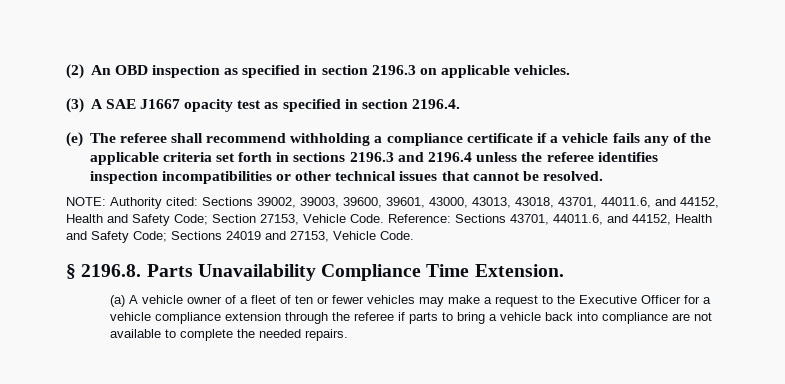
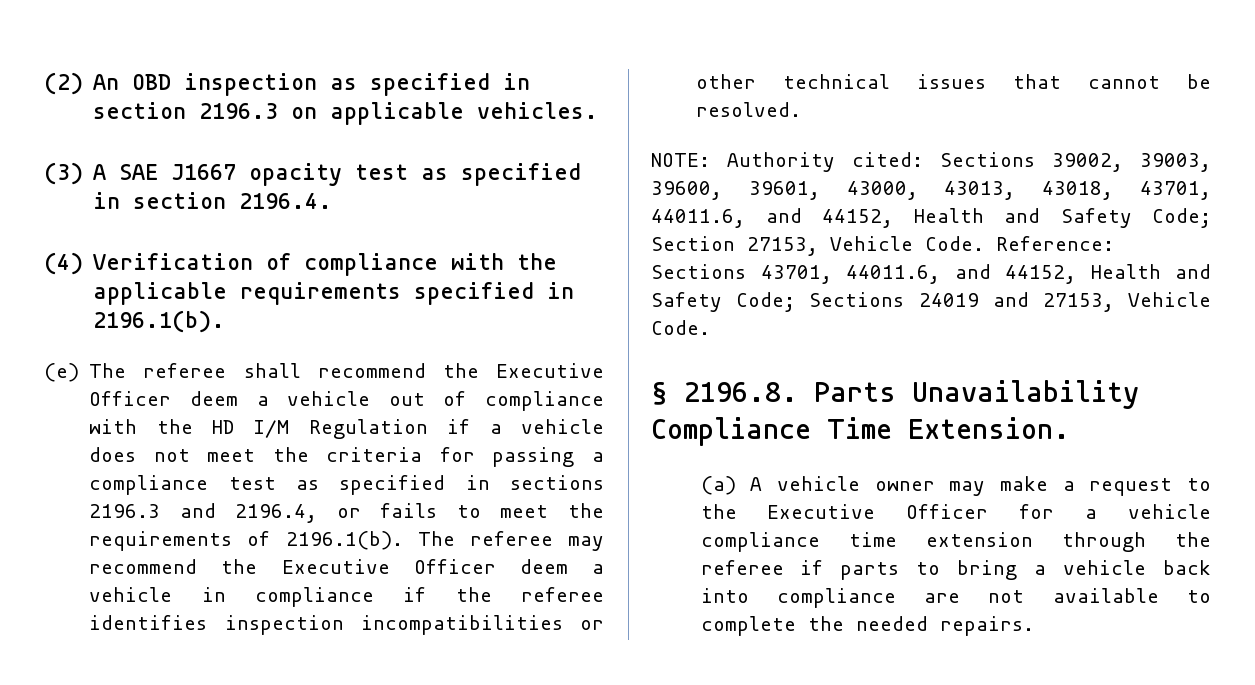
- (e) The referee shall recommend withholding a compliance certificate if a vehicle fails any of the applicable criteria set forth in sections 2196.3 and 2196.4 unless the referee identifies inspection incompatibilities or other technical issues that cannot be resolved.
+ (4) Verification of compliance with the applicable requirements specified in 2196.1(b).
+ (e) The referee shall recommend the Executive Officer deem a vehicle out of compliance with the HD I/M Regulation if a vehicle does not meet the criteria for passing a compliance test as specified in sections 2196.3 and 2196.4, or fails to meet the requirements of 2196.1(b). The referee may recommend the Executive Officer deem a vehicle in compliance if the referee identifies inspection incompatibilities or other technical issues that cannot be resolved.
- (a) A vehicle owner of a fleet of ten or fewer vehicles may make a request to the Executive Officer for a vehicle compliance extension through the referee if parts to bring a vehicle back into compliance are not available to complete the needed repairs.
+ (a) A vehicle owner may make a request to the Executive Officer for a vehicle compliance time extension through the referee if parts to bring a vehicle back into compliance are not available to complete the needed repairs.

